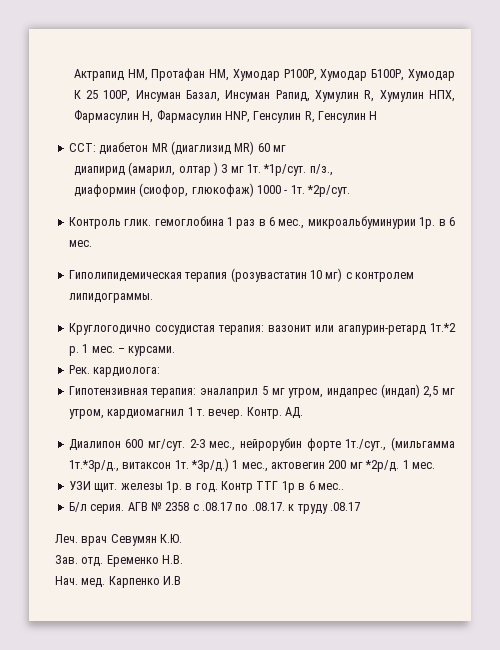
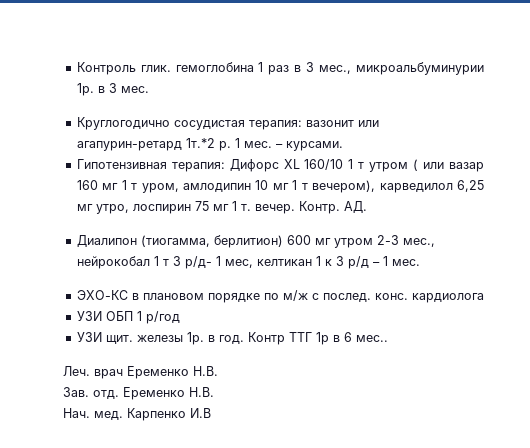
- Актрапид НМ, Протафан НМ, Хумодар Р100Р, Хумодар Б100Р, Хумодар К 25 100Р, Инсуман Базал, Инсуман Рапид, Хумулин R, Хумулин НПХ, Фармасулин Н, Фармасулин НNР, Генсулин R, Генсулин Н
- ССТ: диабетон МR (диаглизид МR) 60 мг
- диапирид (амарил, олтар ) 3 мг 1т. *1р/сут. п/з.,
- диаформин (сиофор, глюкофаж) 1000 - 1т. *2р/сут.
- Контроль глик. гемоглобина 1 раз в 6 мес., микроальбуминурии 1р. в 6 мес.
- Гиполипидемическая терапия (розувастатин 10 мг) с контролем липидограммы.
+ Контроль глик. гемоглобина 1 раз в 3 мес., микроальбуминурии 1р. в 3 мес.
- Рек. кардиолога:
- Гипотензивная терапия: эналаприл 5 мг утром, индапрес (индап) 2,5 мг утром, кардиомагнил 1 т. вечер.
+ Гипотензивная терапия: Дифорс XL 160/10 1 т утром ( или вазар 160 мг 1 т уром, амлодипин 10 мг 1 т вечером), карведилол 6,25 мг утро, лоспирин 75 мг 1 т. вечер.
- Диалипон 600 мг/сут. 2-3 мес., нейрорубин форте 1т./сут., (мильгамма 1т.*3р/д., витаксон 1т. *3р/д.) 1 мес., актовегин 200 мг *2р/д. 1 мес.
+ Диалипон (тиогамма, берлитион) 600 мг утром 2-3 мес., нейрокобал 1 т 3 р/д- 1 мес, келтикан 1 к 3 р/д – 1 мес.
+ ЭХО-КС в плановом порядке по м/ж с послед. конс. кардиолога
+ УЗИ ОБП 1 р/год
- Б/л серия. АГВ № 2358 с .08.17 по .08.17. к труду .08.17
- Леч. врач Севумян К.Ю.
+ Леч. врач Еременко Н.В.

